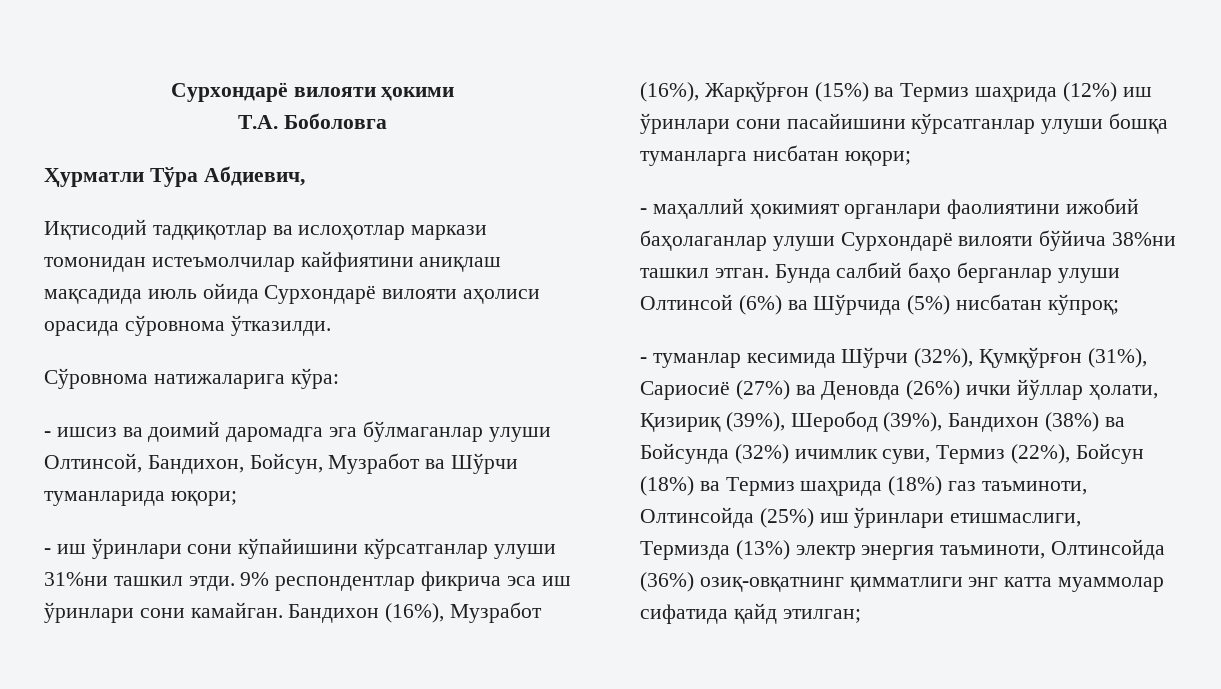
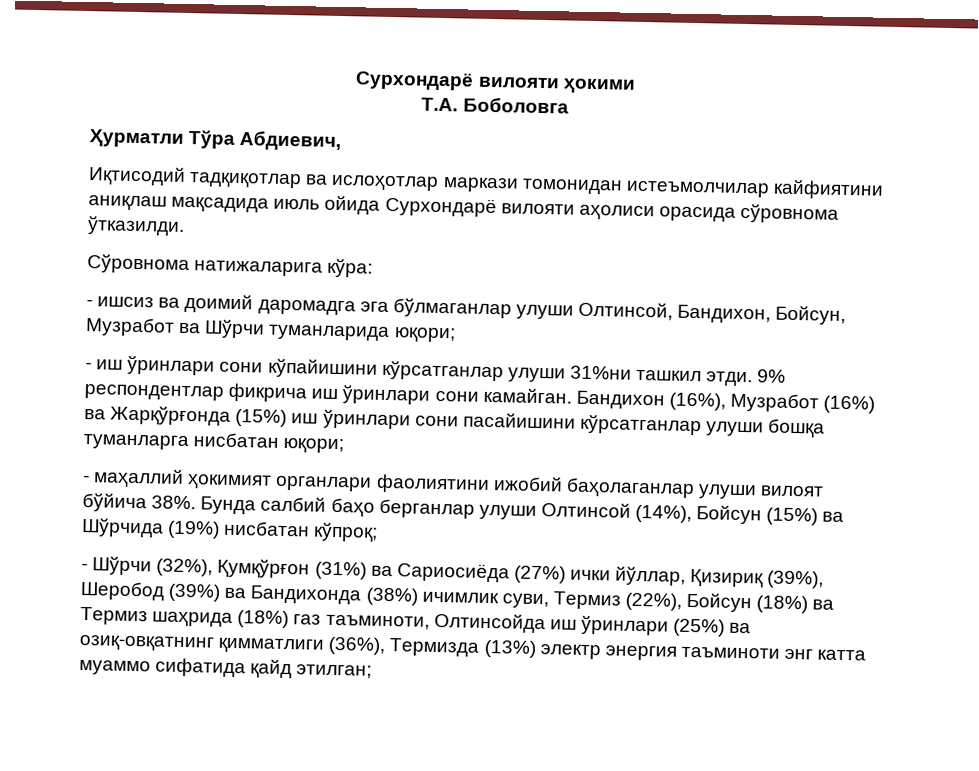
- 9% респондентлар фикрича эса иш ўринлари сони камайган.
+ 9% респондентлар фикрича иш ўринлари сони камайган.
- Бандихон (16%), Музработ (16%), Жарқўрғон (15%) ва Термиз шаҳрида (12%) иш ўринлари сони пасайишини кўрсатганлар улуши бошқа туманларга нисбатан юқори;
+ Бандихон (16%), Музработ (16%) ва Жарқўрғонда (15%) иш ўринлари сони пасайишини кўрсатганлар улуши бошқа туманларга нисбатан юқори;
- - маҳаллий ҳокимият органлари фаолиятини ижобий баҳолаганлар улуши Сурхондарё вилояти бўйича 38%ни ташкил этган.
+ - маҳаллий ҳокимият органлари фаолиятини ижобий баҳолаганлар улуши вилоят бўйича 38%.
- Бунда салбий баҳо берганлар улуши Олтинсой (6%) ва Шўрчида (5%) нисбатан кўпроқ;
+ Бунда салбий баҳо берганлар улуши Олтинсой (14%), Бойсун (15%) ва Шўрчида (19%) нисбатан кўпроқ;
- - туманлар кесимида Шўрчи (32%), Қумқўрғон (31%), Сариосиё (27%) ва Деновда (26%) ички йўллар ҳолати, Қизириқ (39%), Шеробод (39%), Бандихон (38%) ва Бойсунда (32%) ичимлик суви, Термиз (22%), Бойсун (18%) ва Термиз шаҳрида (18%) газ таъминоти, Олтинсойда (25%) иш ўринлари етишмаслиги, Термизда (13%) электр энергия таъминоти, Олтинсойда (36%) озиқ-овқатнинг қимматлиги энг катта муаммолар сифатида қайд этилган;
+ - Шўрчи (32%), Қумқўрғон (31%) ва Сариосиёда (27%) ички йўллар, Қизириқ (39%), Шеробод (39%) ва Бандихонда (38%) ичимлик суви, Термиз (22%), Бойсун (18%) ва Термиз шаҳрида (18%) газ таъминоти, Олтинсойда иш ўринлари (25%) ва озиқ-овқатнинг қимматлиги (36%), Термизда (13%) электр энергия таъминоти энг катта муаммо сифатида қайд этилган;

